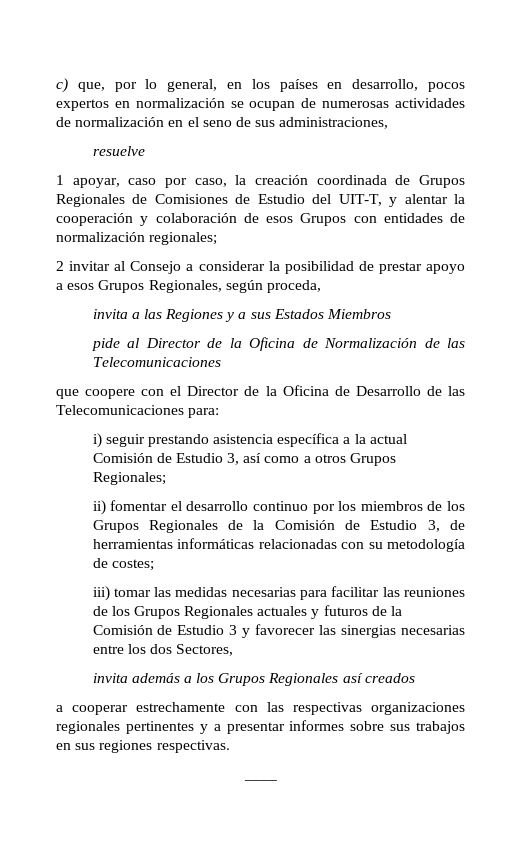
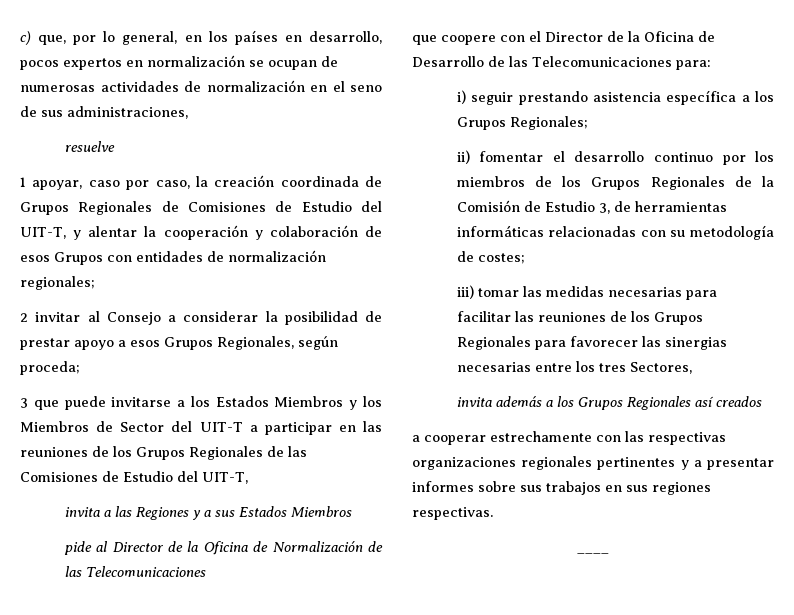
- 2 invitar al Consejo a considerar la posibilidad de prestar apoyo a esos Grupos Regionales, según proceda,
+ 2 invitar al Consejo a considerar la posibilidad de prestar apoyo a esos Grupos Regionales, según proceda;
+ 3 que puede invitarse a los Estados Miembros y los Miembros de Sector del UIT-T a participar en las reuniones de los Grupos Regionales de las Comisiones de Estudio del UIT-T,
- i) seguir prestando asistencia específica a la actual Comisión de Estudio 3, así como a otros Grupos Regionales;
+ i) seguir prestando asistencia específica a los Grupos Regionales;
- iii) tomar las medidas necesarias para facilitar las reuniones de los Grupos Regionales actuales y futuros de la Comisión de Estudio 3 y favorecer las sinergias necesarias entre los dos Sectores,
+ iii) tomar las medidas necesarias para facilitar las reuniones de los Grupos Regionales para favorecer las sinergias necesarias entre los tres Sectores,

